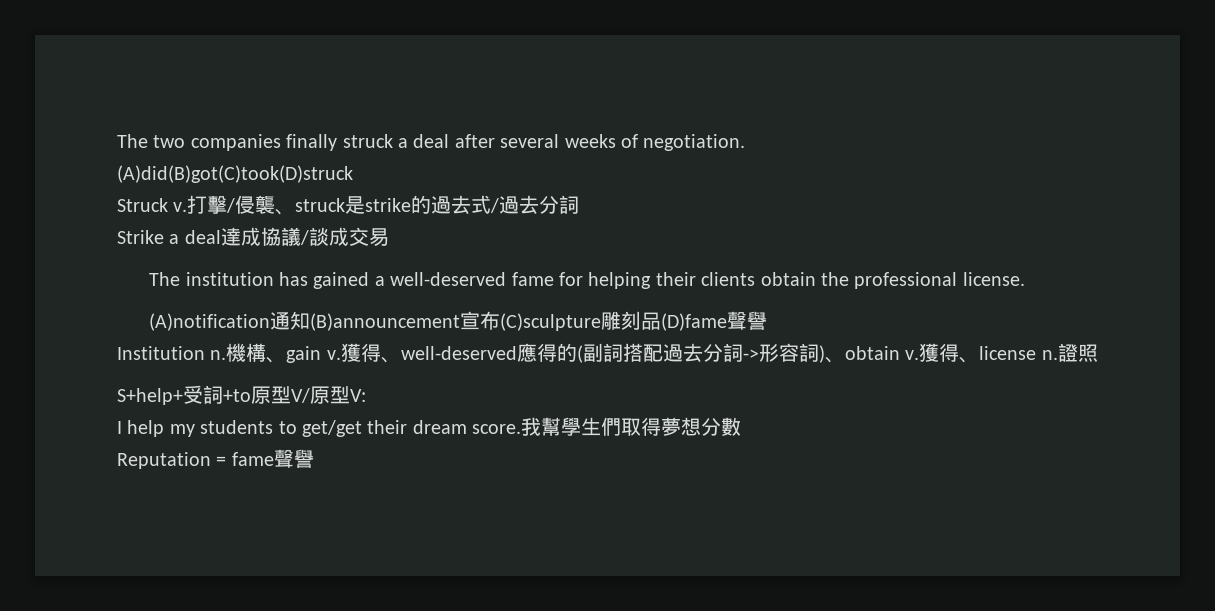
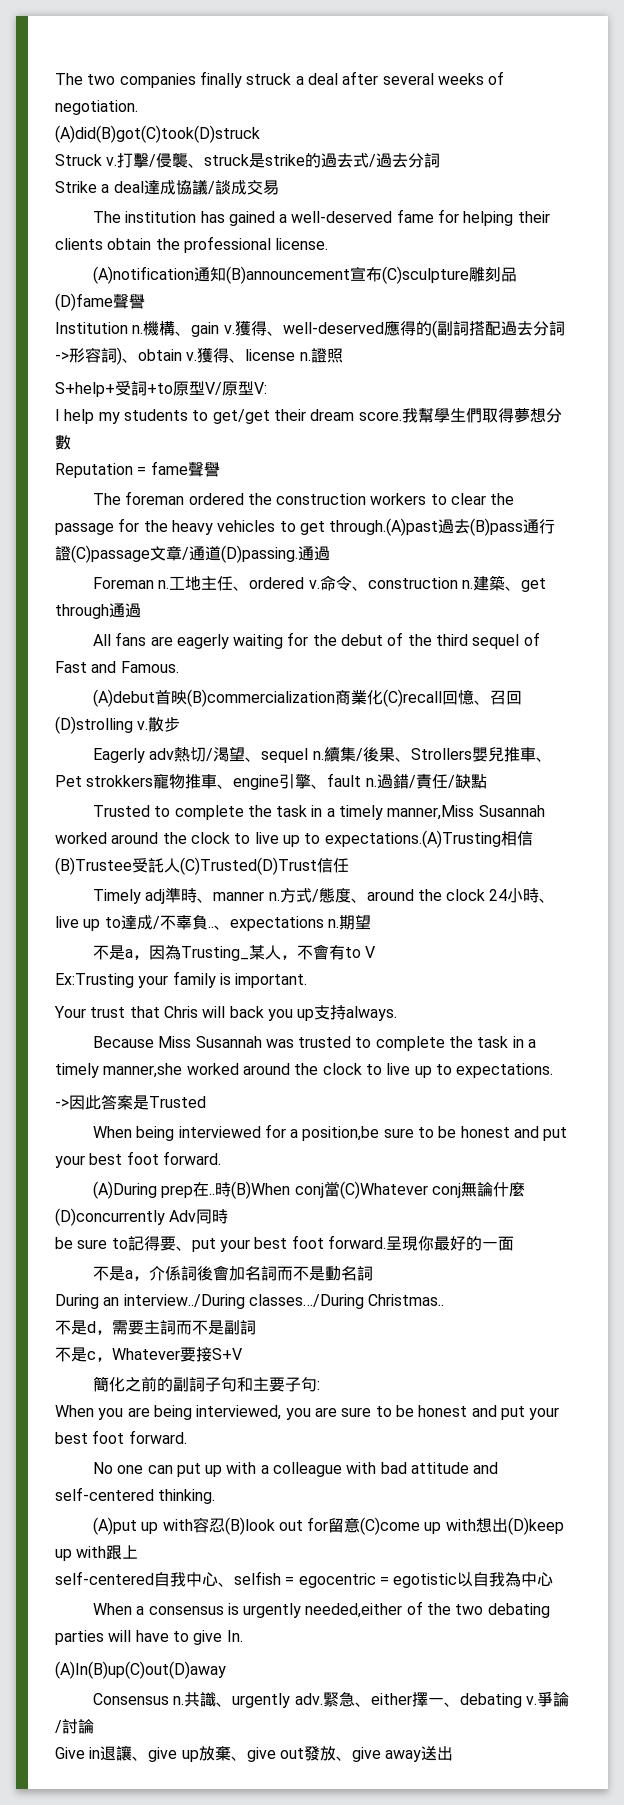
+ The foreman ordered the construction workers to clear the passage for the heavy vehicles to get through.(A)past過去(B)pass通行證(C)passage文章/通道(D)passing.通過
+ Foreman n.工地主任、ordered v.命令、construction n.建築、get through通過
+ All fans are eagerly waiting for the debut of the third sequel of Fast and Famous.
+ (A)debut首映(B)commercialization商業化(C)recall回憶、召回(D)strolling v.散步
+ Eagerly adv熱切/渴望、sequel n.續集/後果、Strollers嬰兒推車、Pet strokkers寵物推車、engine引擎、fault n.過錯/責任/缺點
+ Trusted to complete the task in a timely manner,Miss Susannah worked around the clock to live up to expectations.(A)Trusting相信(B)Trustee受託人(C)Trusted(D)Trust信任
+ Timely adj準時、manner n.方式/態度、around the clock 24小時、live up to達成/不辜負..、expectations n.期望
+ 不是a，因為Trusting_某人，不會有to V
+ Ex:Trusting your family is important.
+ Your trust that Chris will back you up支持always.
+ Because Miss Susannah was trusted to complete the task in a timely manner,she worked around the clock to live up to expectations.
+ ->因此答案是Trusted
+ When being interviewed for a position,be sure to be honest and put your best foot forward.
+ (A)During prep在..時(B)When conj當(C)Whatever conj無論什麼(D)concurrently Adv同時
+ be sure to記得要、put your best foot forward.呈現你最好的一面
+ 不是a，介係詞後會加名詞而不是動名詞
+ During an interview../During classes…/During Christmas..
+ 不是d，需要主詞而不是副詞
+ 不是c，Whatever要接S+V
+ 簡化之前的副詞子句和主要子句:
+ When you are being interviewed, you are sure to be honest and put your best foot forward.
+ No one can put up with a colleague with bad attitude and self-centered thinking.
+ (A)put up with容忍(B)look out for留意(C)come up with想出(D)keep up with跟上
+ self-centered自我中心、selfish = egocentric = egotistic以自我為中心
+ When a consensus is urgently needed,either of the two debating parties will have to give In.
+ (A)In(B)up(C)out(D)away
+ Consensus n.共識、urgently adv.緊急、either擇一、debating v.爭論/討論
+ Give in退讓、give up放棄、give out發放、give away送出

